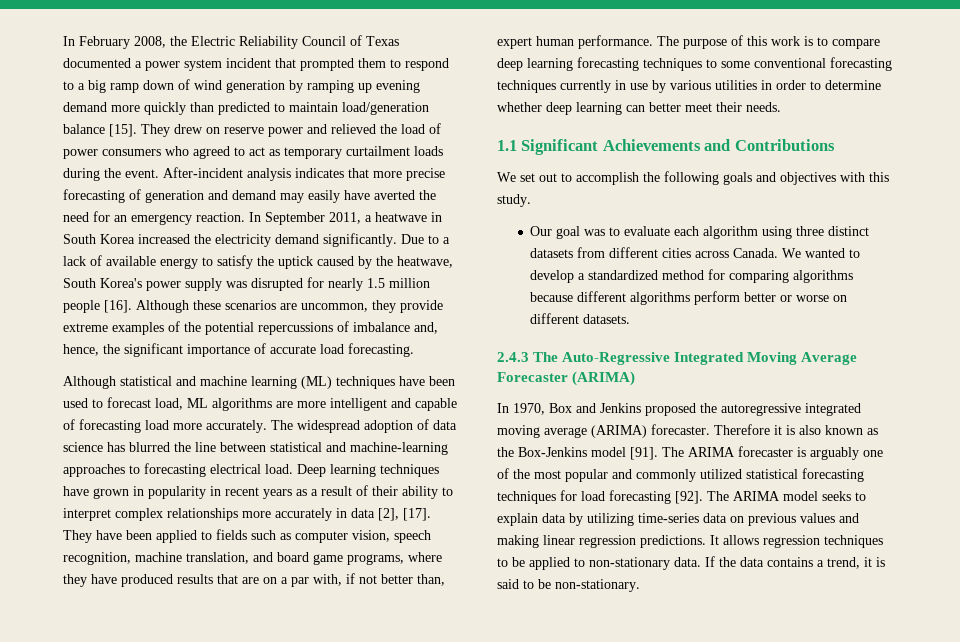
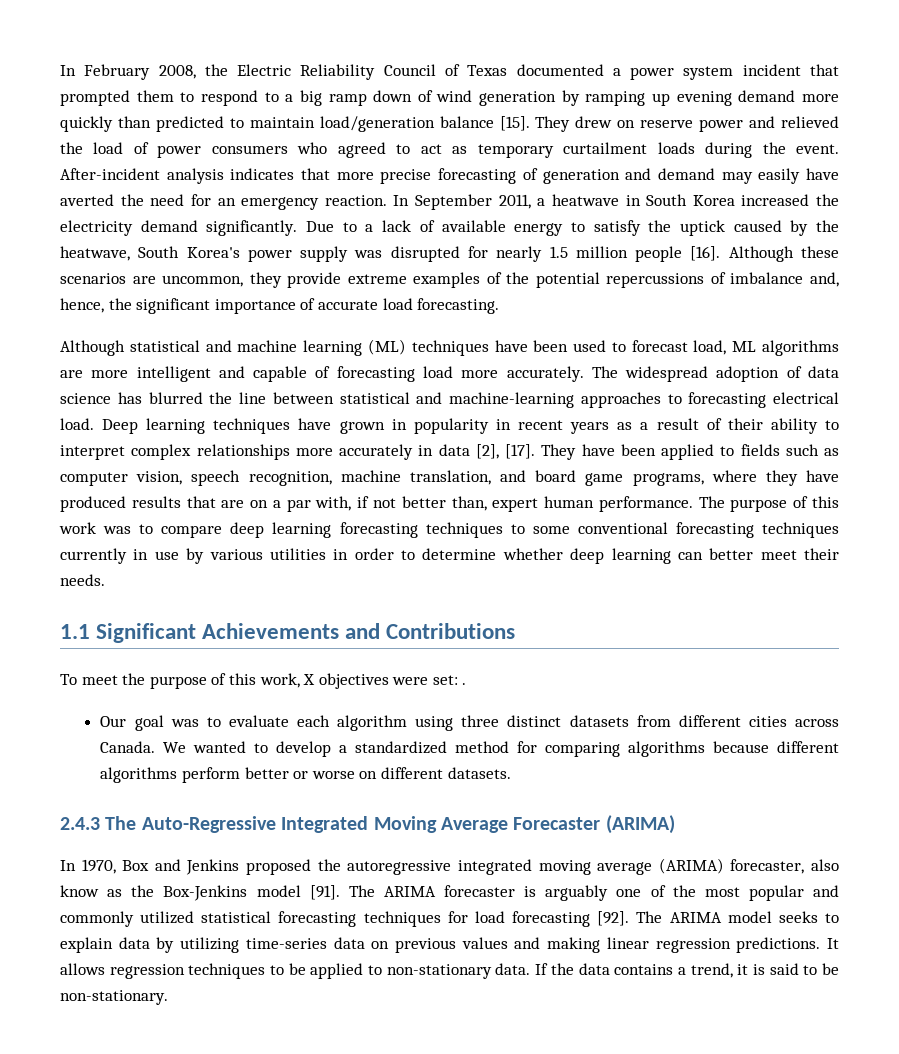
- The purpose of this work is to compare deep learning forecasting techniques to some conventional forecasting techniques currently in use by various utilities in order to determine whether deep learning can better meet their needs.
+ The purpose of this work was to compare deep learning forecasting techniques to some conventional forecasting techniques currently in use by various utilities in order to determine whether deep learning can better meet their needs.
- We set out to accomplish the following goals and objectives with this study.
+ To meet the purpose of this work, X objectives were set: .
- In 1970, Box and Jenkins proposed the autoregressive integrated moving average (ARIMA) forecaster. Therefore it is also known as the Box-Jenkins model [91].
+ In 1970, Box and Jenkins proposed the autoregressive integrated moving average (ARIMA) forecaster, also know as the Box-Jenkins model [91].

